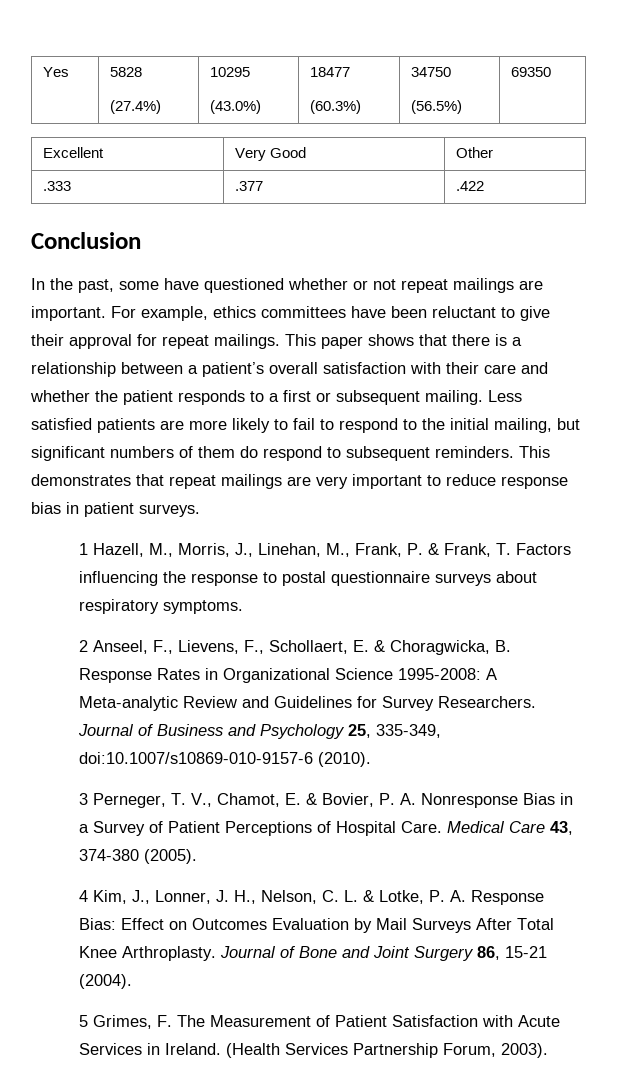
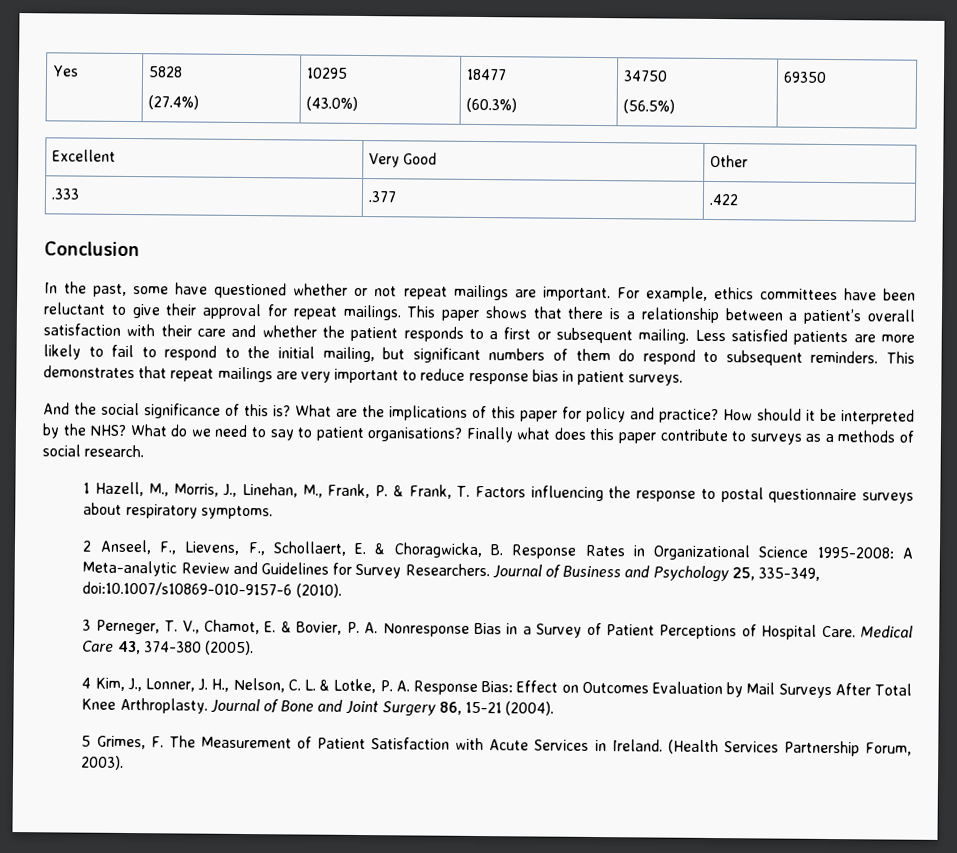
+ And the social significance of this is? What are the implications of this paper for policy and practice? How should it be interpreted by the NHS? What do we need to say to patient organisations? Finally what does this paper contribute to surveys as a methods of social research.

